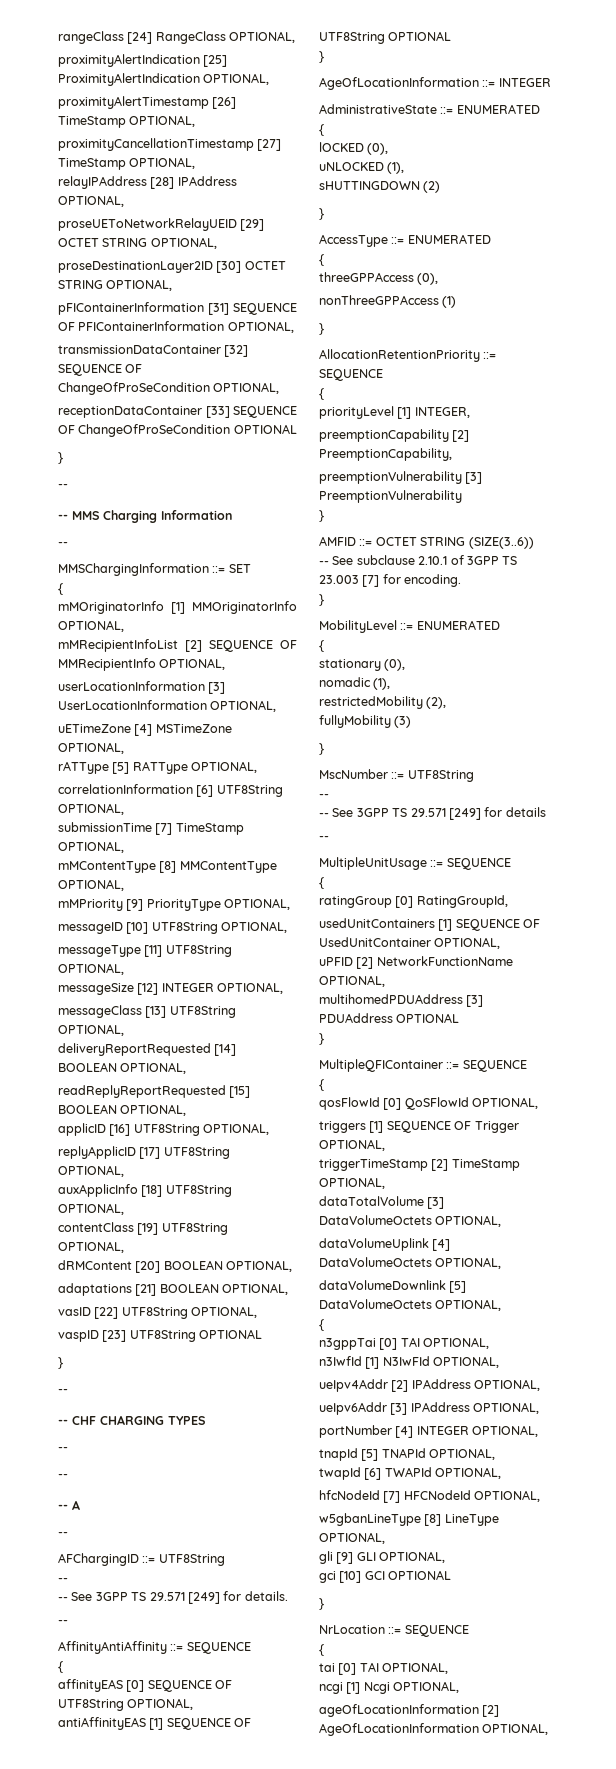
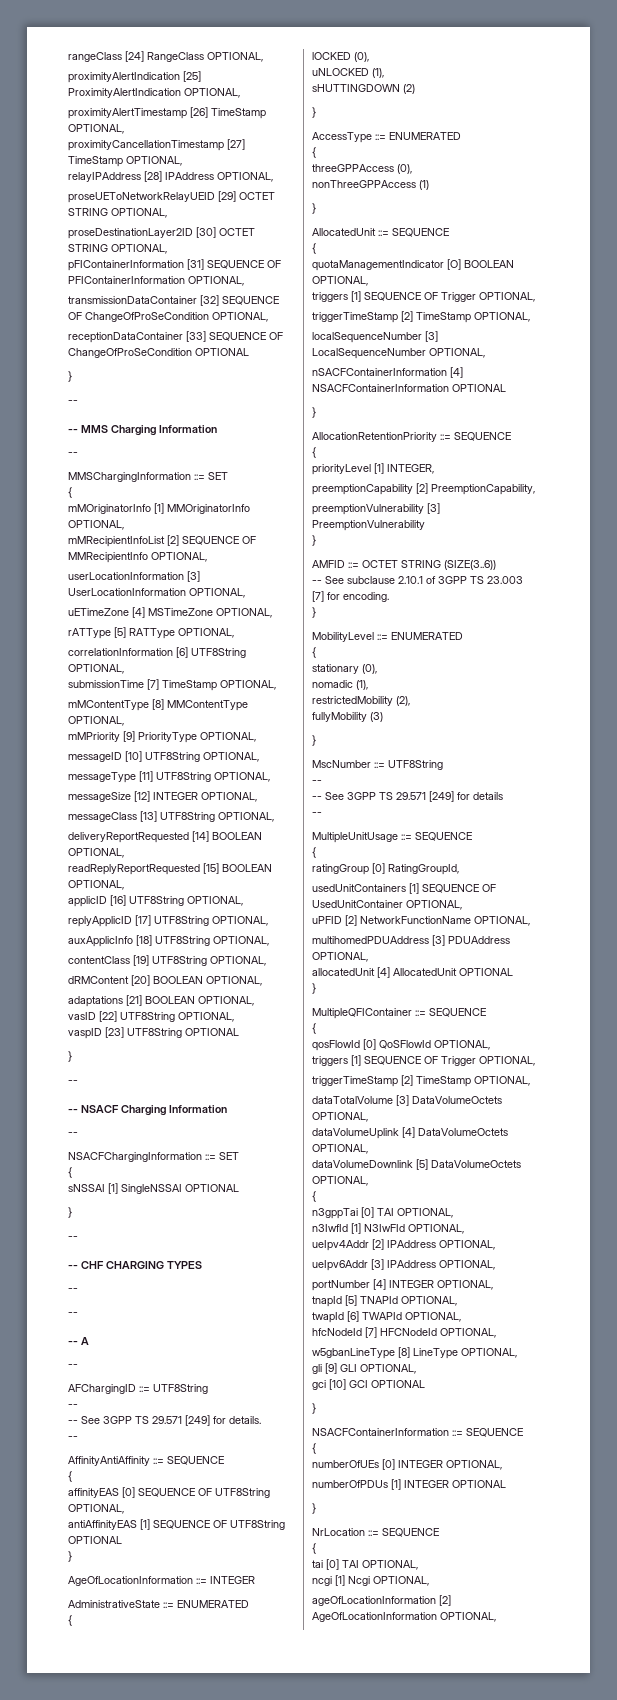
+ -- NSACF Charging Information
+ --
+ NSACFChargingInformation ::= SET
+ {
+ sNSSAI [1] SingleNSSAI OPTIONAL
+ }
+ --
+ AllocatedUnit ::= SEQUENCE
+ {
+ quotaManagementIndicator [O] BOOLEAN OPTIONAL,
+ triggers [1] SEQUENCE OF Trigger OPTIONAL,
+ triggerTimeStamp [2] TimeStamp OPTIONAL,
+ localSequenceNumber [3] LocalSequenceNumber OPTIONAL,
+ nSACFContainerInformation [4] NSACFContainerInformation OPTIONAL
+ }
- multihomedPDUAddress [3] PDUAddress OPTIONAL
+ multihomedPDUAddress [3] PDUAddress OPTIONAL,
+ allocatedUnit [4] AllocatedUnit OPTIONAL
+ NSACFContainerInformation ::= SEQUENCE
+ {
+ numberOfUEs [0] INTEGER OPTIONAL,
+ numberOfPDUs [1] INTEGER OPTIONAL
+ }

